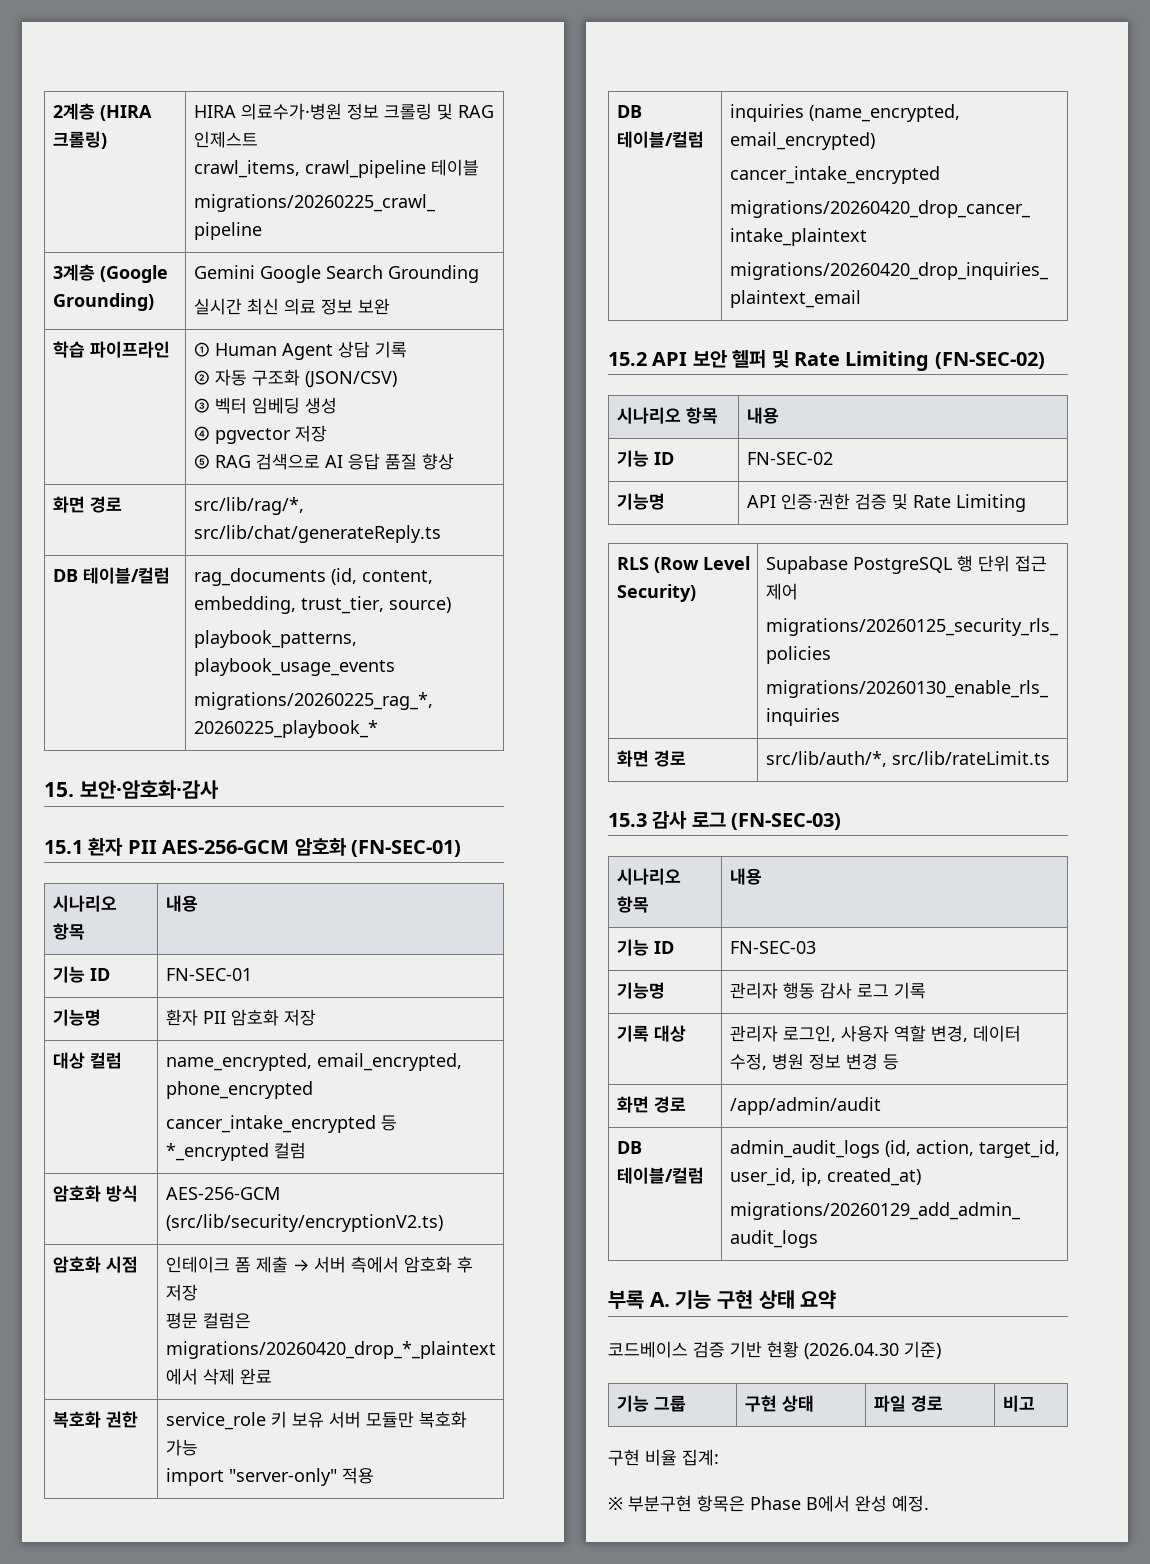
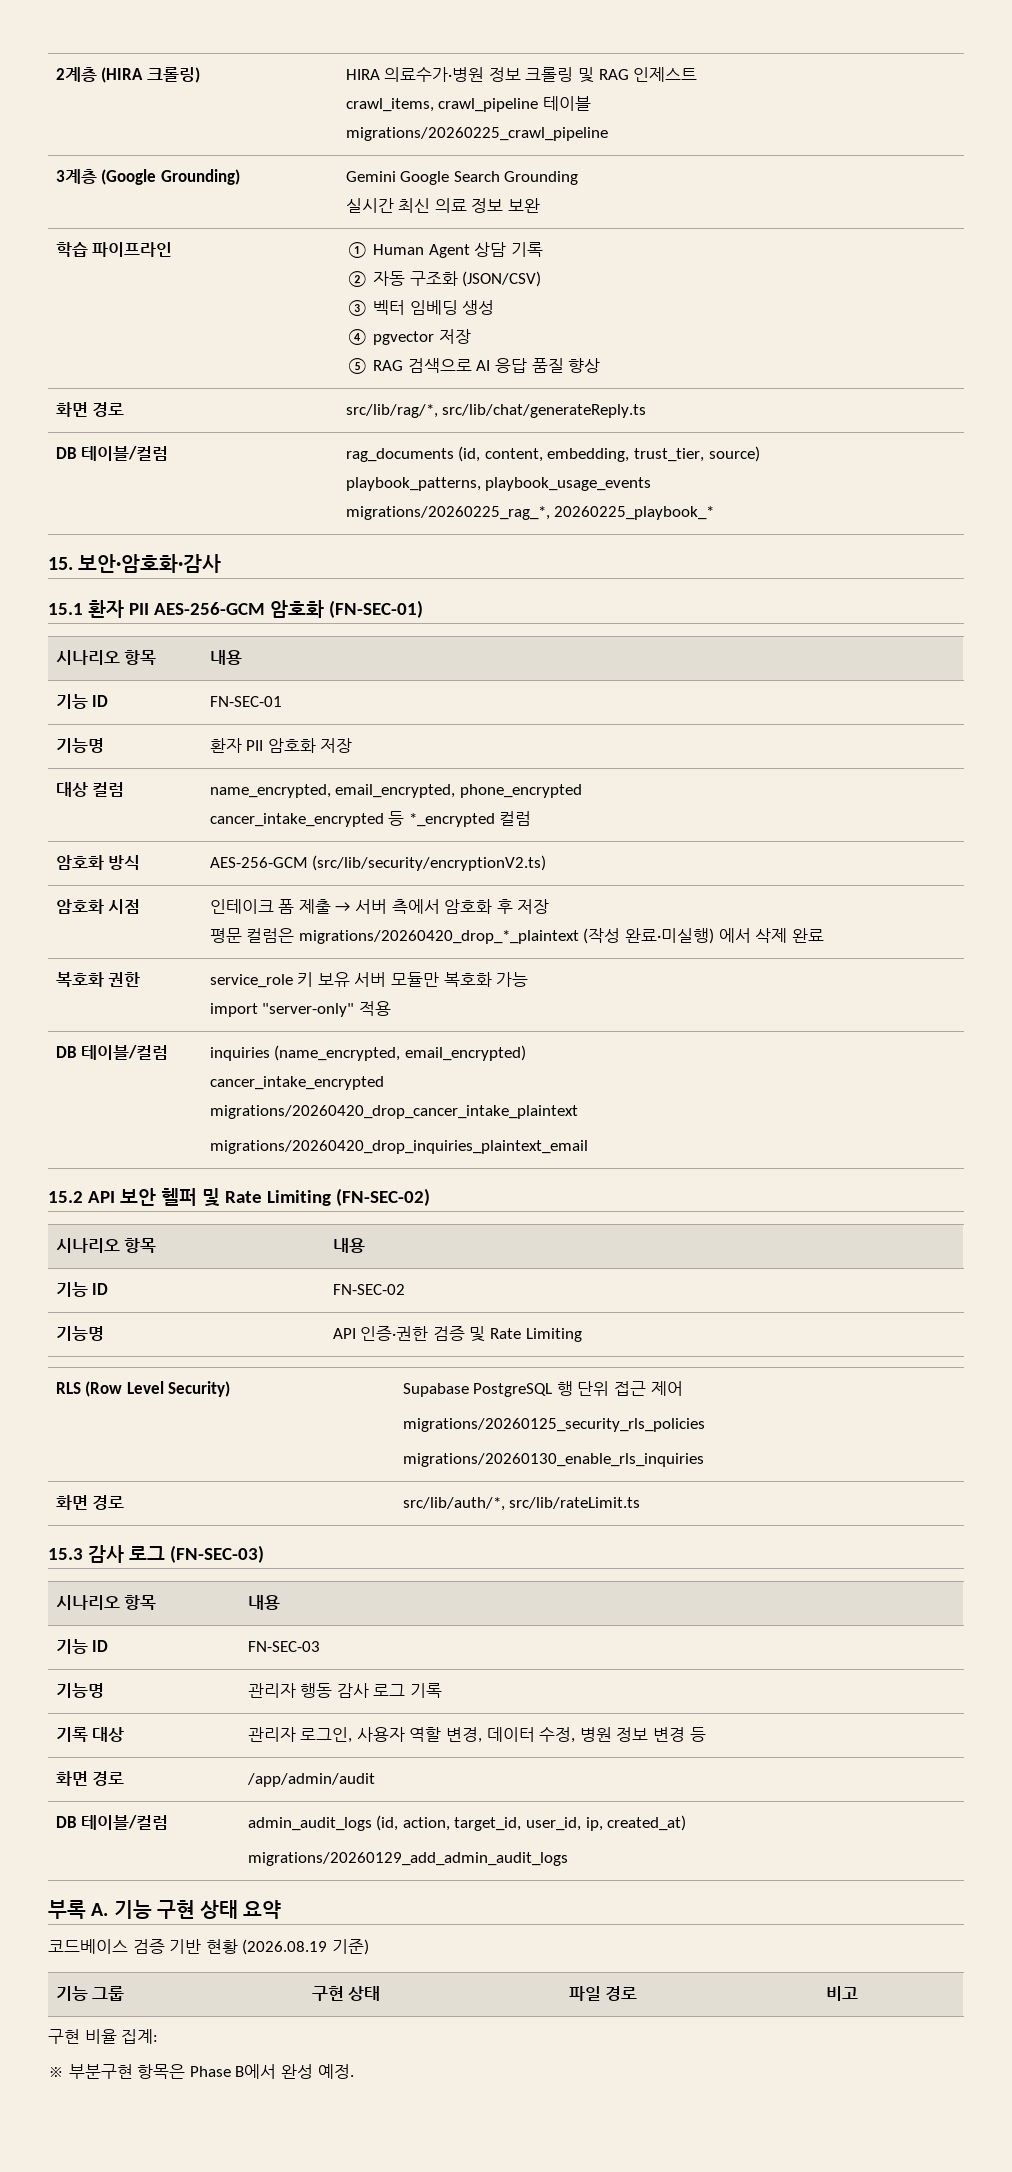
  암호화 시점 | 인테이크 폼 제출 → 서버 측에서 암호화 후 저장
- 평문 컬럼은 migrations/20260420_drop_*_plaintext 에서 삭제 완료
+ 평문 컬럼은 migrations/20260420_drop_*_plaintext (작성 완료·미실행) 에서 삭제 완료
- 코드베이스 검증 기반 현황 (2026.04.30 기준)
+ 코드베이스 검증 기반 현황 (2026.08.19 기준)

